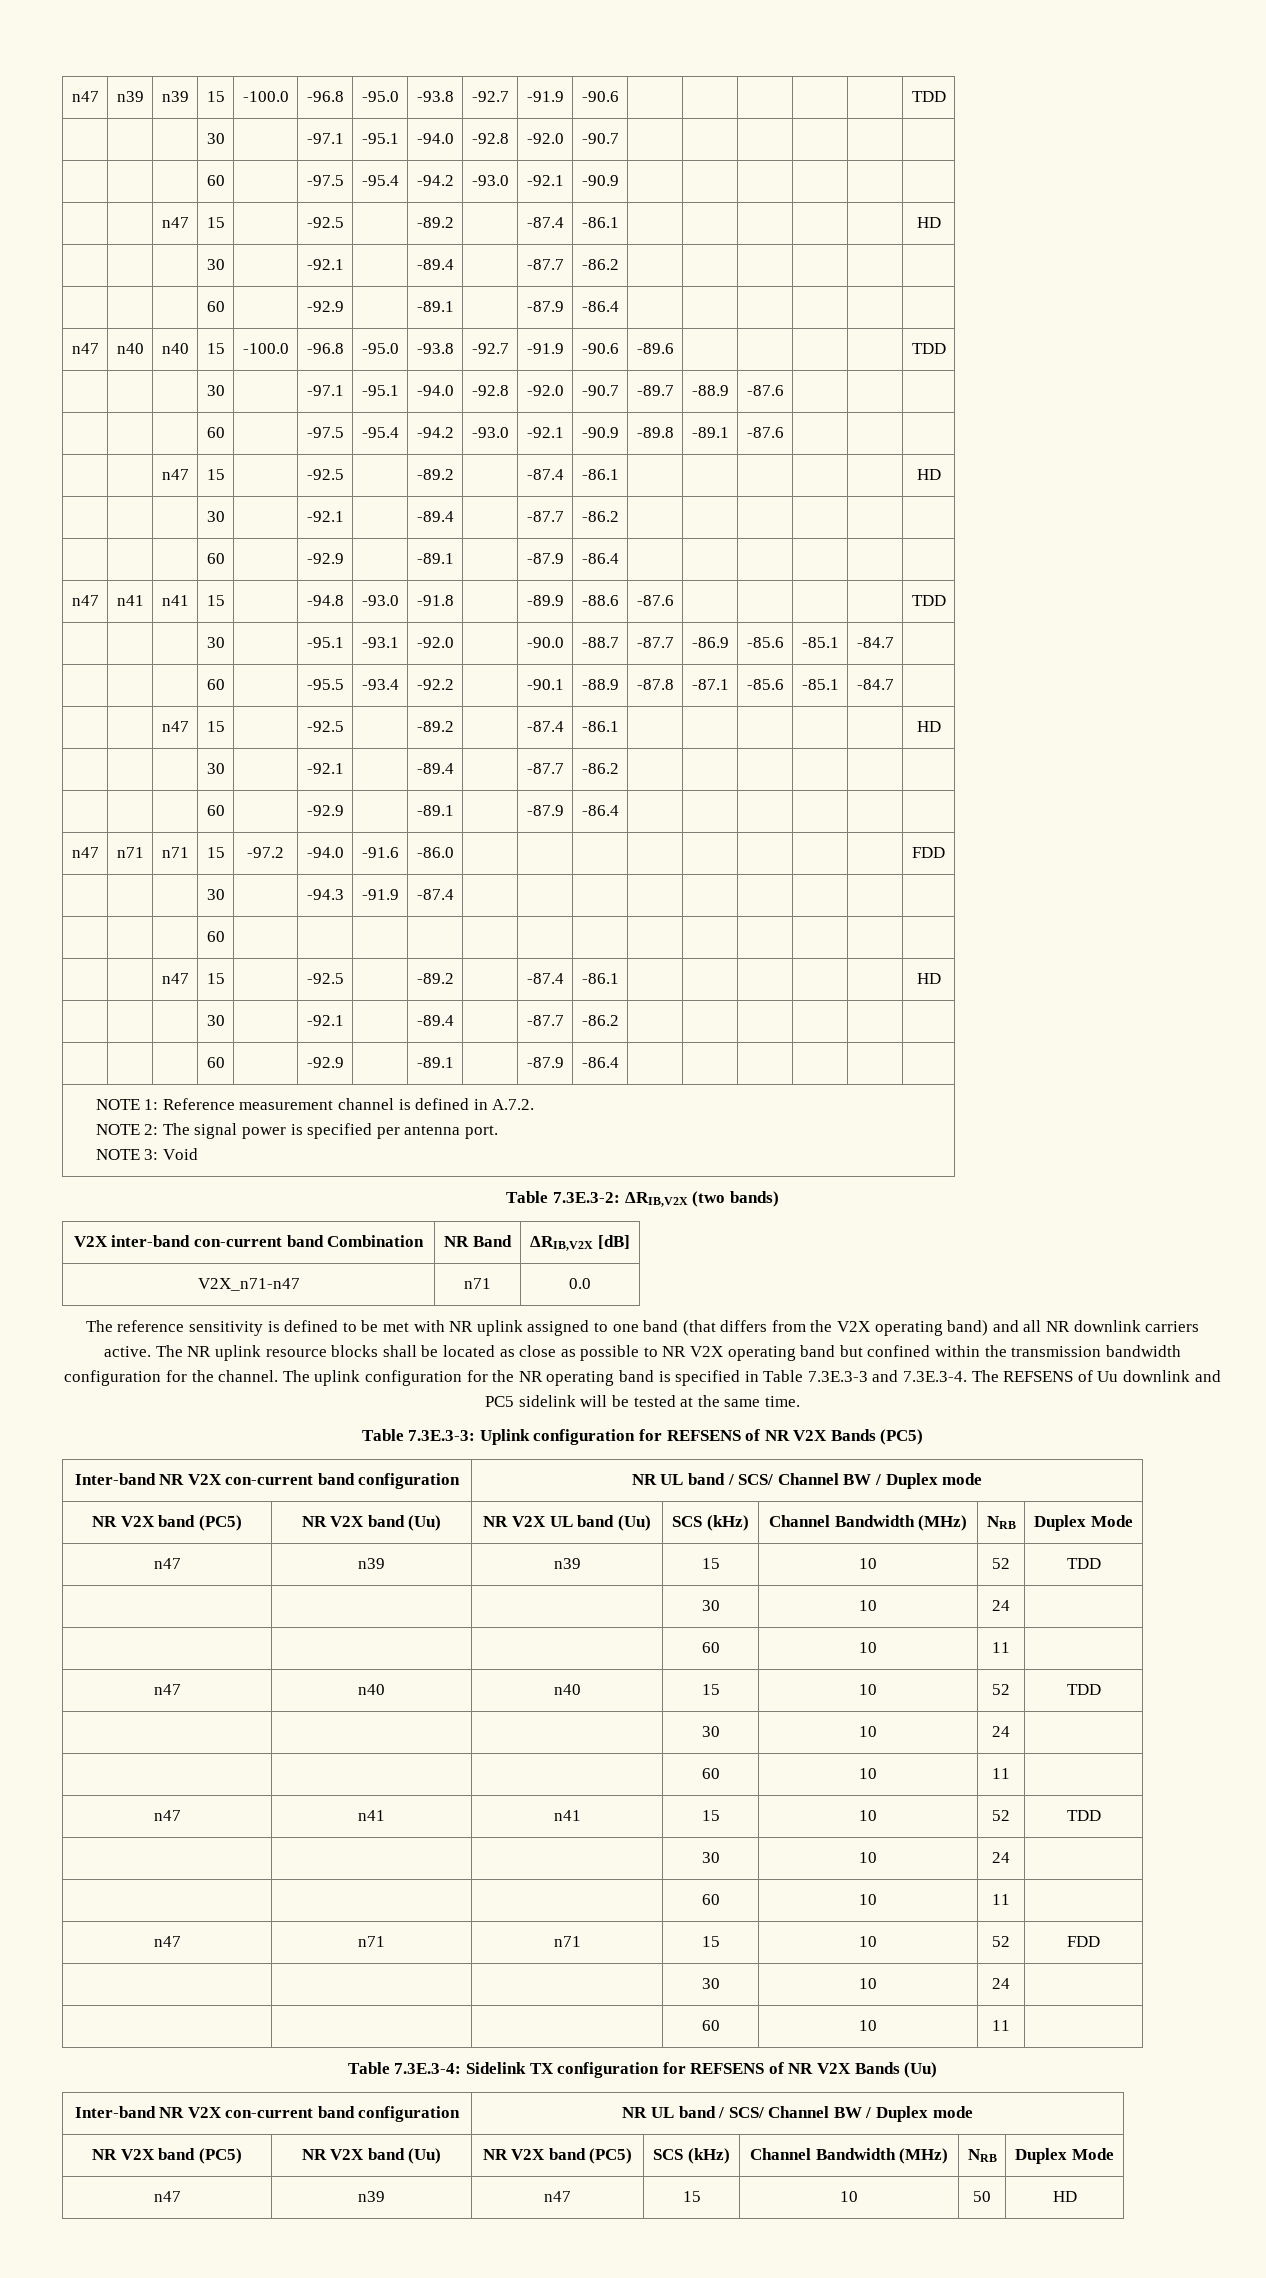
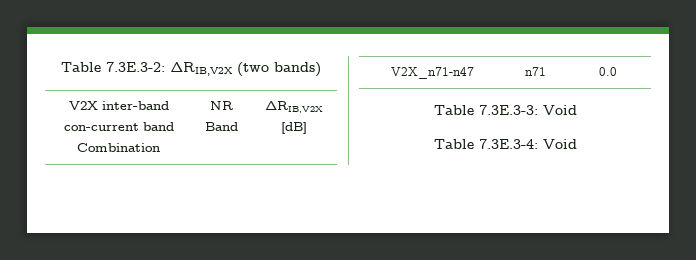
- n47 | n39 | n39 | 15 | -100.0 | -96.8 | -95.0 | -93.8 | -92.7 | -91.9 | -90.6 | | | | | | TDD
- | | | 30 | | -97.1 | -95.1 | -94.0 | -92.8 | -92.0 | -90.7 | | | | | |
- | | | 60 | | -97.5 | -95.4 | -94.2 | -93.0 | -92.1 | -90.9 | | | | | |
- | | n47 | 15 | | -92.5 | | -89.2 | | -87.4 | -86.1 | | | | | | HD
- | | | 30 | | -92.1 | | -89.4 | | -87.7 | -86.2 | | | | | |
- | | | 60 | | -92.9 | | -89.1 | | -87.9 | -86.4 | | | | | |
- n47 | n40 | n40 | 15 | -100.0 | -96.8 | -95.0 | -93.8 | -92.7 | -91.9 | -90.6 | -89.6 | | | | | TDD
- | | | 30 | | -97.1 | -95.1 | -94.0 | -92.8 | -92.0 | -90.7 | -89.7 | -88.9 | -87.6 | | |
- | | | 60 | | -97.5 | -95.4 | -94.2 | -93.0 | -92.1 | -90.9 | -89.8 | -89.1 | -87.6 | | |
- | | n47 | 15 | | -92.5 | | -89.2 | | -87.4 | -86.1 | | | | | | HD
- | | | 30 | | -92.1 | | -89.4 | | -87.7 | -86.2 | | | | | |
- | | | 60 | | -92.9 | | -89.1 | | -87.9 | -86.4 | | | | | |
- n47 | n41 | n41 | 15 | | -94.8 | -93.0 | -91.8 | | -89.9 | -88.6 | -87.6 | | | | | TDD
- | | | 30 | | -95.1 | -93.1 | -92.0 | | -90.0 | -88.7 | -87.7 | -86.9 | -85.6 | -85.1 | -84.7 |
- | | | 60 | | -95.5 | -93.4 | -92.2 | | -90.1 | -88.9 | -87.8 | -87.1 | -85.6 | -85.1 | -84.7 |
- | | n47 | 15 | | -92.5 | | -89.2 | | -87.4 | -86.1 | | | | | | HD
- | | | 30 | | -92.1 | | -89.4 | | -87.7 | -86.2 | | | | | |
- | | | 60 | | -92.9 | | -89.1 | | -87.9 | -86.4 | | | | | |
- n47 | n71 | n71 | 15 | -97.2 | -94.0 | -91.6 | -86.0 | | | | | | | | | FDD
- | | | 30 | | -94.3 | -91.9 | -87.4 | | | | | | | | |
- | | | 60 | | | | | | | | | | | | |
- | | n47 | 15 | | -92.5 | | -89.2 | | -87.4 | -86.1 | | | | | | HD
- | | | 30 | | -92.1 | | -89.4 | | -87.7 | -86.2 | | | | | |
- | | | 60 | | -92.9 | | -89.1 | | -87.9 | -86.4 | | | | | |
- NOTE 1: Reference measurement channel is defined in A.7.2.
- NOTE 2: The signal power is specified per antenna port.
- NOTE 3: Void
- The reference sensitivity is defined to be met with NR uplink assigned to one band (that differs from the V2X operating band) and all NR downlink carriers active. The NR uplink resource blocks shall be located as close as possible to NR V2X operating band but confined within the transmission bandwidth configuration for the channel. The uplink configuration for the NR operating band is specified in Table 7.3E.3-3 and 7.3E.3-4. The REFSENS of Uu downlink and PC5 sidelink will be tested at the same time.
- Table 7.3E.3-3: Uplink configuration for REFSENS of NR V2X Bands (PC5)
- Inter-band NR V2X con-current band configuration | NR UL band / SCS/ Channel BW / Duplex mode
- NR V2X band (PC5) | NR V2X band (Uu) | NR V2X UL band (Uu) | SCS (kHz) | Channel Bandwidth (MHz) | NRB | Duplex Mode
- n47 | n39 | n39 | 15 | 10 | 52 | TDD
- | | | 30 | 10 | 24 |
- | | | 60 | 10 | 11 |
- n47 | n40 | n40 | 15 | 10 | 52 | TDD
- | | | 30 | 10 | 24 |
- | | | 60 | 10 | 11 |
- n47 | n41 | n41 | 15 | 10 | 52 | TDD
- | | | 30 | 10 | 24 |
- | | | 60 | 10 | 11 |
- n47 | n71 | n71 | 15 | 10 | 52 | FDD
- | | | 30 | 10 | 24 |
- | | | 60 | 10 | 11 |
- Table 7.3E.3-4: Sidelink TX configuration for REFSENS of NR V2X Bands (Uu)
- Inter-band NR V2X con-current band configuration | NR UL band / SCS/ Channel BW / Duplex mode
- NR V2X band (PC5) | NR V2X band (Uu) | NR V2X band (PC5) | SCS (kHz) | Channel Bandwidth (MHz) | NRB | Duplex Mode
- n47 | n39 | n47 | 15 | 10 | 50 | HD
+ Table 7.3E.3-3: Void
+ Table 7.3E.3-4: Void

